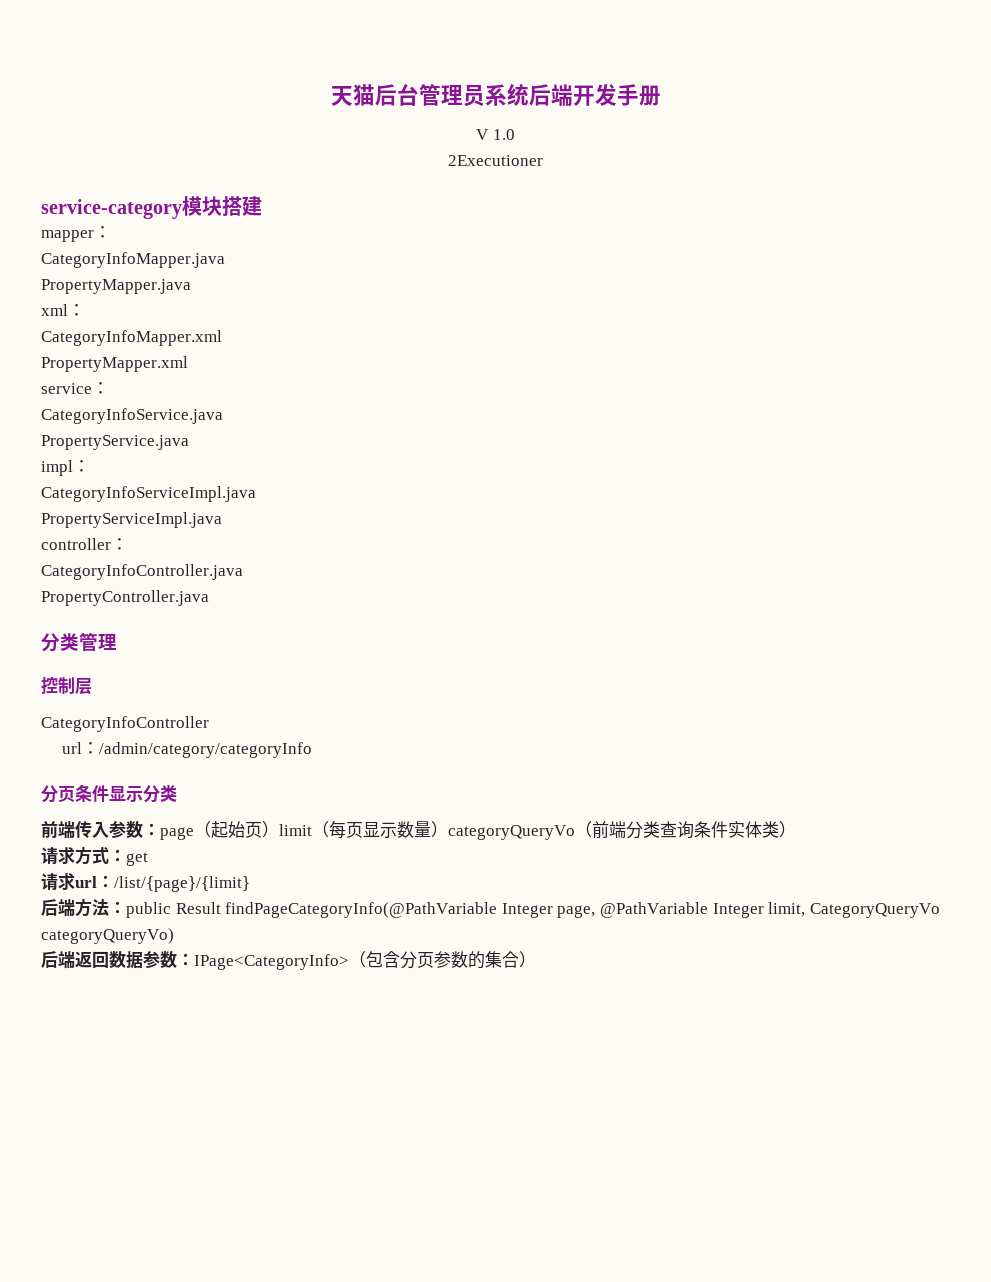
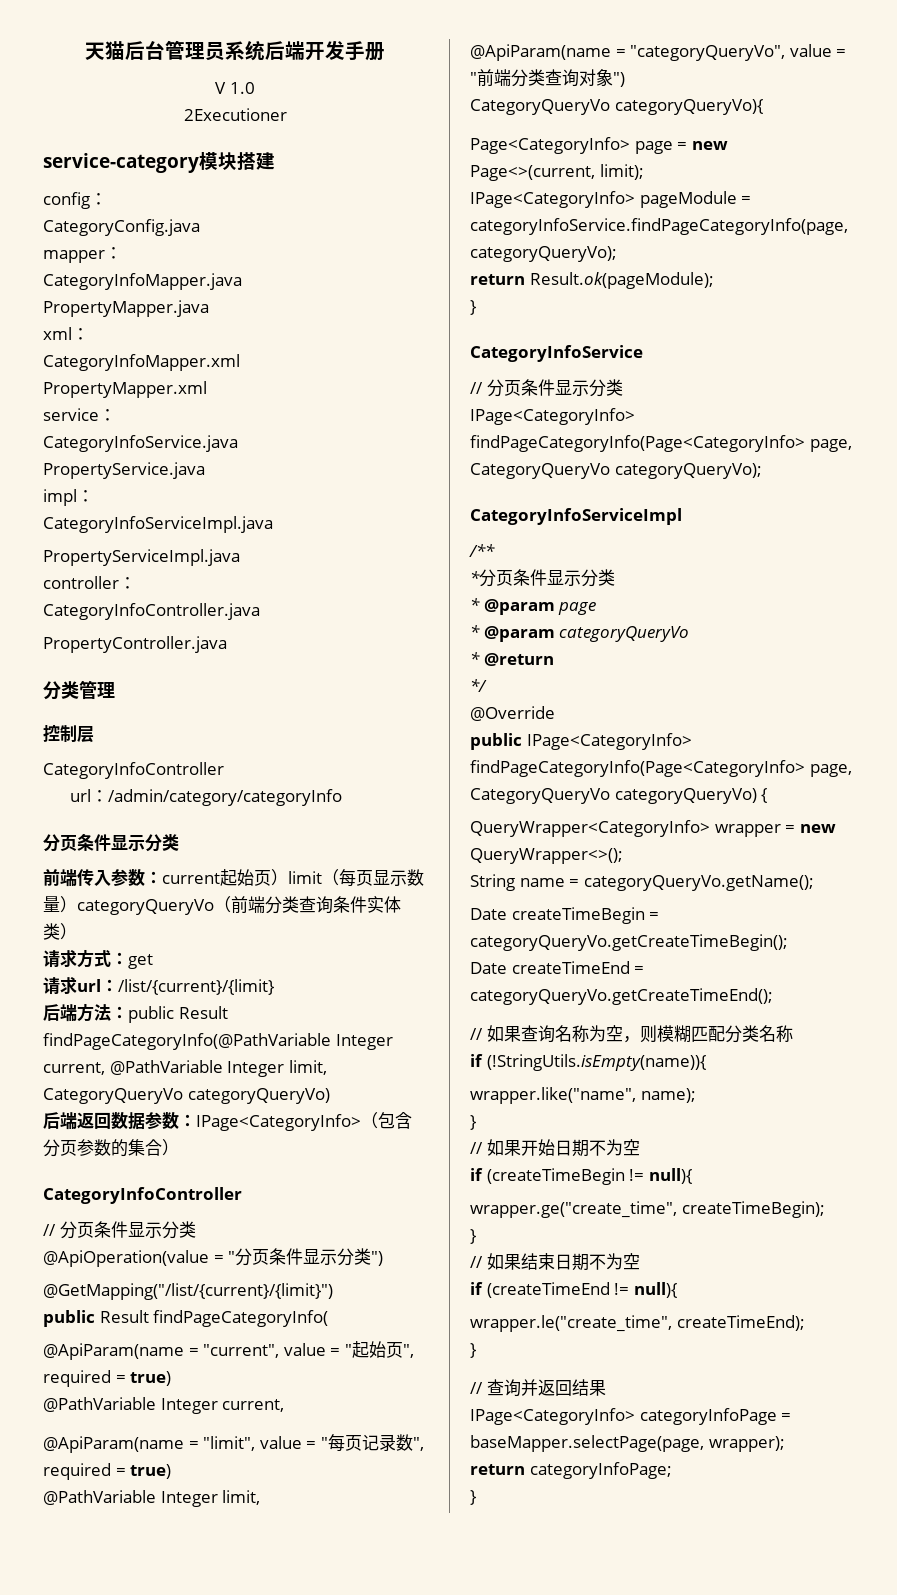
+ config：
+ CategoryConfig.java
- 前端传入参数：page（起始页）limit（每页显示数量）categoryQueryVo（前端分类查询条件实体类）
+ 前端传入参数：current起始页）limit（每页显示数量）categoryQueryVo（前端分类查询条件实体类）
- 请求url：/list/{page}/{limit}
+ 请求url：/list/{current}/{limit}
- 后端方法：public Result findPageCategoryInfo(@PathVariable Integer page, @PathVariable Integer limit, CategoryQueryVo categoryQueryVo)
+ 后端方法：public Result findPageCategoryInfo(@PathVariable Integer current, @PathVariable Integer limit, CategoryQueryVo categoryQueryVo)
  后端返回数据参数：IPage<CategoryInfo>（包含分页参数的集合）
+ CategoryInfoController
+ // 分页条件显示分类
+ @ApiOperation(value = "分页条件显示分类")
+ @GetMapping("/list/{current}/{limit}")
+ public Result findPageCategoryInfo(
+ @ApiParam(name = "current", value = "起始页", required = true)
+ @PathVariable Integer current,
+ @ApiParam(name = "limit", value = "每页记录数", required = true)
+ @PathVariable Integer limit,
+ @ApiParam(name = "categoryQueryVo", value = "前端分类查询对象")
+ CategoryQueryVo categoryQueryVo){
+ Page<CategoryInfo> page = new Page<>(current, limit);
+ IPage<CategoryInfo> pageModule = categoryInfoService.findPageCategoryInfo(page, categoryQueryVo);
+ return Result.ok(pageModule);
+ }
+ CategoryInfoService
+ // 分页条件显示分类
+ IPage<CategoryInfo> findPageCategoryInfo(Page<CategoryInfo> page, CategoryQueryVo categoryQueryVo);
+ CategoryInfoServiceImpl
+ /**
+ *分页条件显示分类
+ * @param page
+ * @param categoryQueryVo
+ * @return
+ */
+ @Override
+ public IPage<CategoryInfo> findPageCategoryInfo(Page<CategoryInfo> page, CategoryQueryVo categoryQueryVo) {
+ QueryWrapper<CategoryInfo> wrapper = new QueryWrapper<>();
+ String name = categoryQueryVo.getName();
+ Date createTimeBegin = categoryQueryVo.getCreateTimeBegin();
+ Date createTimeEnd = categoryQueryVo.getCreateTimeEnd();
+ // 如果查询名称为空，则模糊匹配分类名称
+ if (!StringUtils.isEmpty(name)){
+ wrapper.like("name", name);
+ }
+ // 如果开始日期不为空
+ if (createTimeBegin != null){
+ wrapper.ge("create_time", createTimeBegin);
+ }
+ // 如果结束日期不为空
+ if (createTimeEnd != null){
+ wrapper.le("create_time", createTimeEnd);
+ }
+ // 查询并返回结果
+ IPage<CategoryInfo> categoryInfoPage = baseMapper.selectPage(page, wrapper);
+ return categoryInfoPage;
+ }

